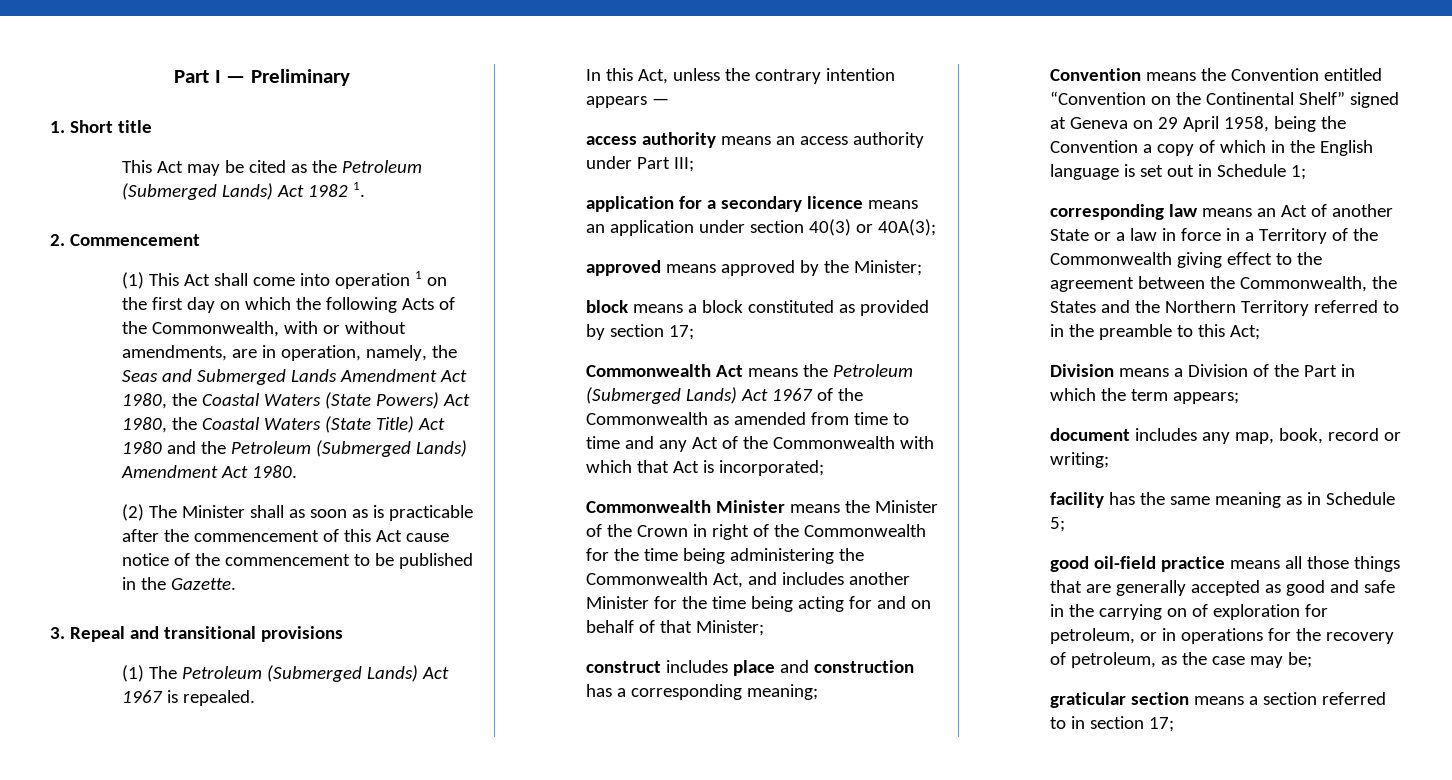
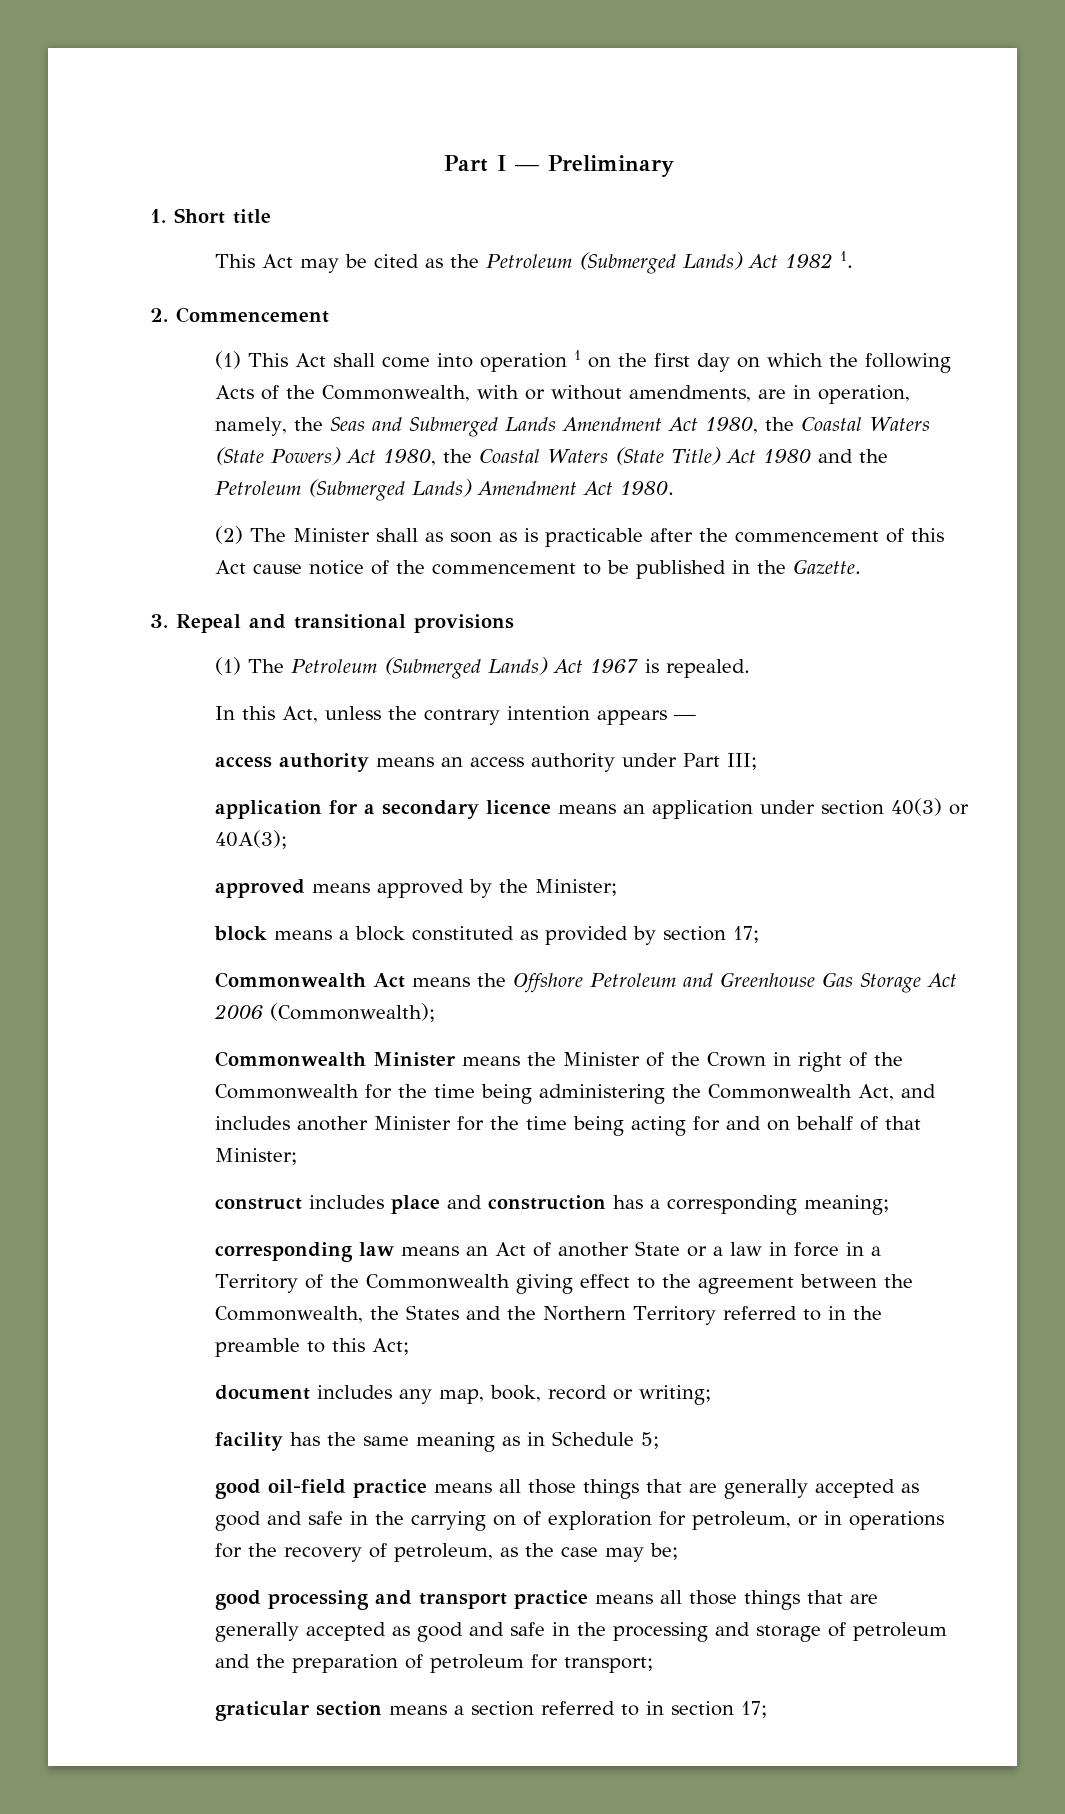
- Commonwealth Act means the Petroleum (Submerged Lands) Act 1967 of the Commonwealth as amended from time to time and any Act of the Commonwealth with which that Act is incorporated;
+ Commonwealth Act means the Offshore Petroleum and Greenhouse Gas Storage Act 2006 (Commonwealth);
- Convention means the Convention entitled “Convention on the Continental Shelf” signed at Geneva on 29 April 1958, being the Convention a copy of which in the English language is set out in Schedule 1;
- Division means a Division of the Part in which the term appears;
+ good processing and transport practice means all those things that are generally accepted as good and safe in the processing and storage of petroleum and the preparation of petroleum for transport;

